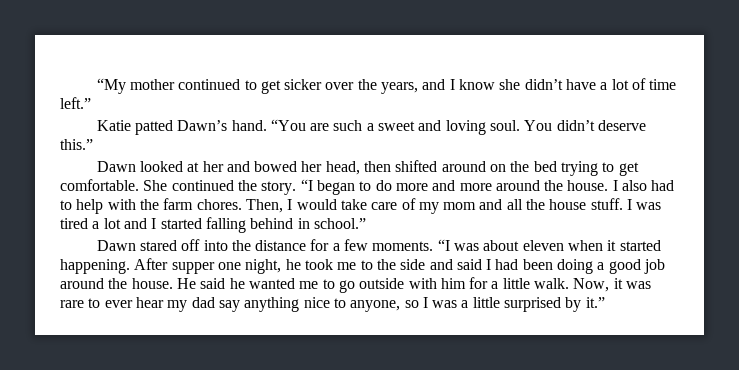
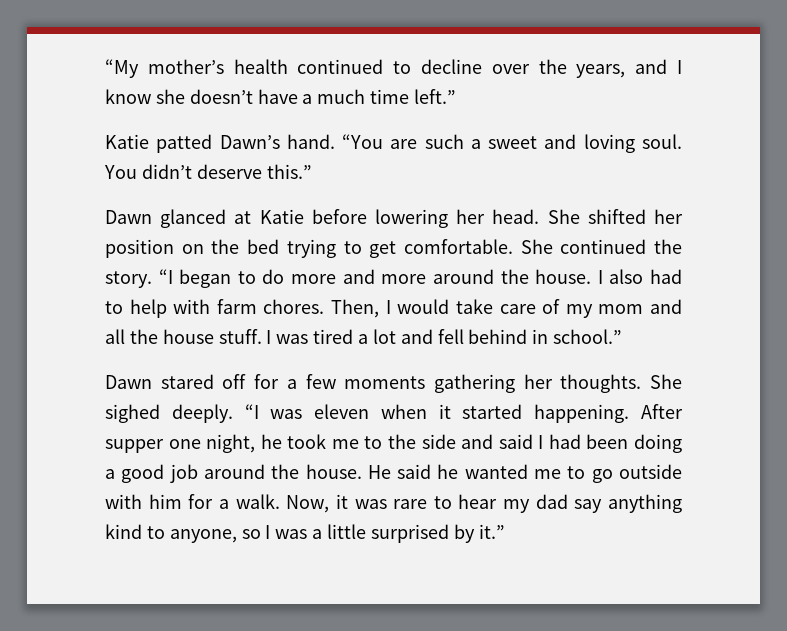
- “My mother continued to get sicker over the years, and I know she didn’t have a lot of time left.”
+ “My mother’s health continued to decline over the years, and I know she doesn’t have a much time left.”
- Dawn looked at her and bowed her head, then shifted around on the bed trying to get comfortable.
+ Dawn glanced at Katie before lowering her head. She shifted her position on the bed trying to get comfortable.
- I also had to help with the farm chores.
+ I also had to help with farm chores.
- I was tired a lot and I started falling behind in school.”
+ I was tired a lot and fell behind in school.”
- Dawn stared off into the distance for a few moments.
+ Dawn stared off for a few moments gathering her thoughts. She sighed deeply.
- “I was about eleven when it started happening.
+ “I was eleven when it started happening.
- He said he wanted me to go outside with him for a little walk.
+ He said he wanted me to go outside with him for a walk.
- Now, it was rare to ever hear my dad say anything nice to anyone, so I was a little surprised by it.”
+ Now, it was rare to hear my dad say anything kind to anyone, so I was a little surprised by it.”

